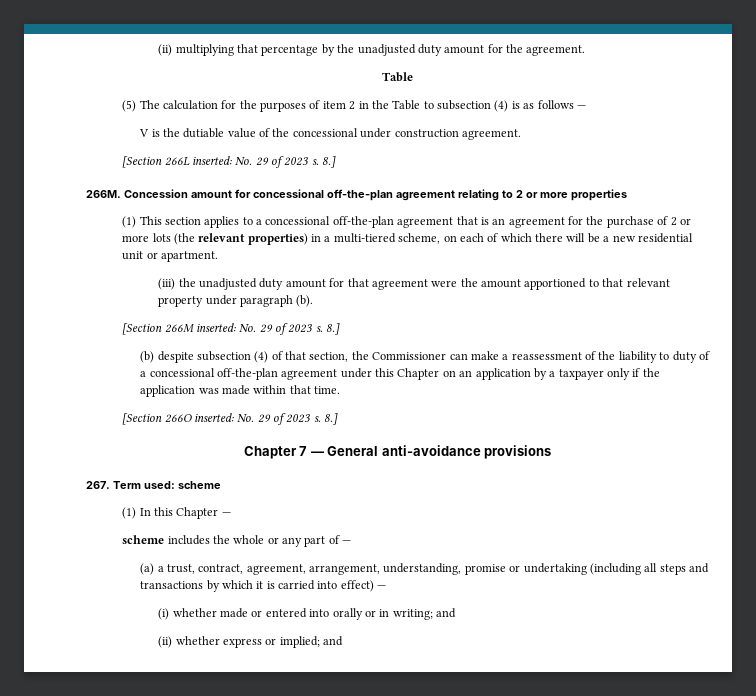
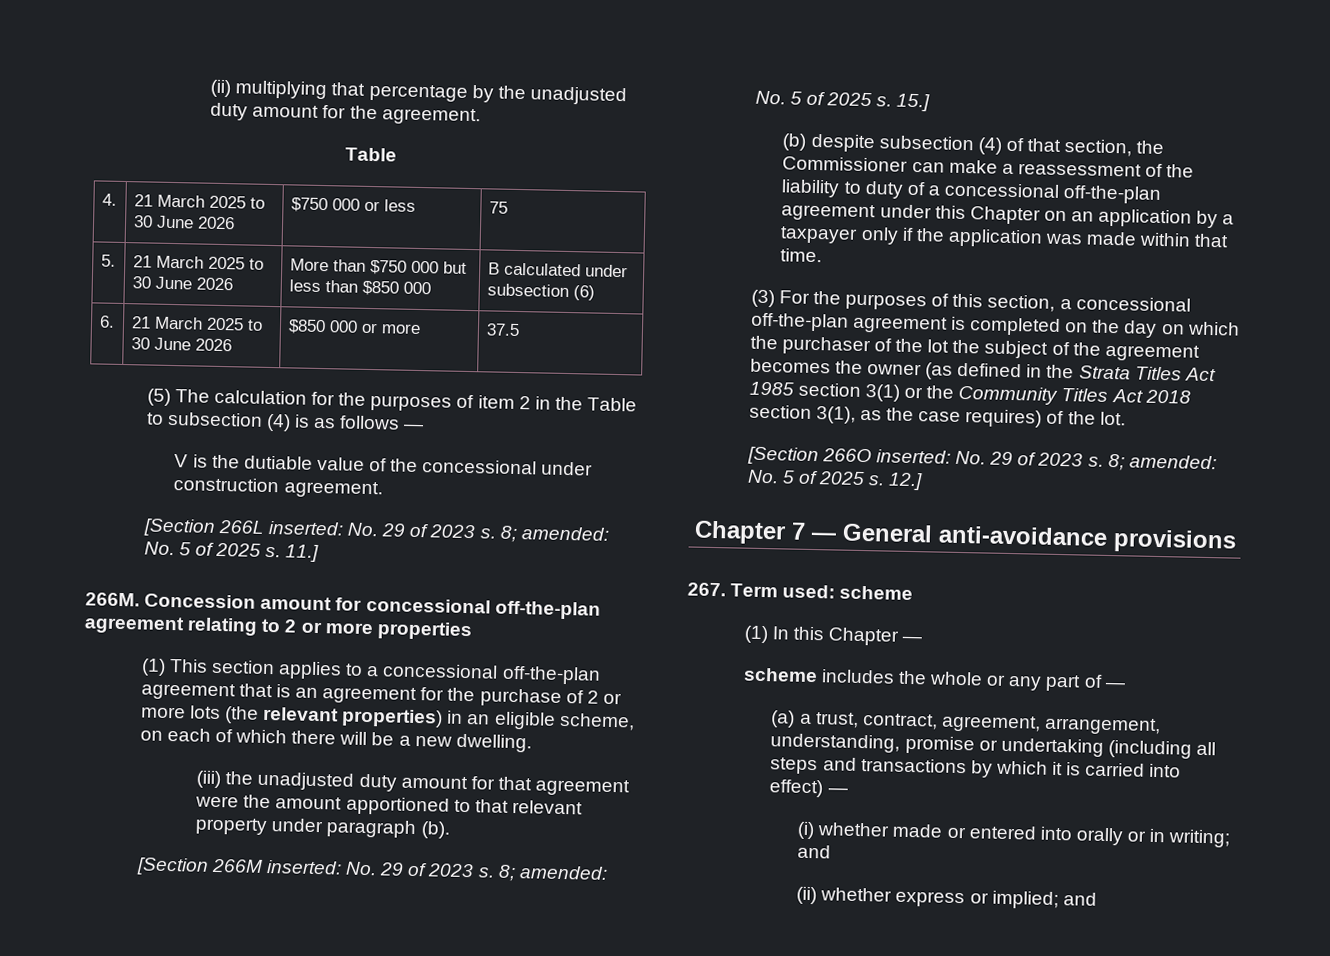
+ 4. | 21 March 2025 to 30 June 2026 | $750 000 or less | 75
+ 5. | 21 March 2025 to 30 June 2026 | More than $750 000 but less than $850 000 | B calculated under subsection (6)
+ 6. | 21 March 2025 to 30 June 2026 | $850 000 or more | 37.5
- [Section 266L inserted: No. 29 of 2023 s. 8.]
+ [Section 266L inserted: No. 29 of 2023 s. 8; amended: No. 5 of 2025 s. 11.]
- (1) This section applies to a concessional off-the-plan agreement that is an agreement for the purchase of 2 or more lots (the relevant properties) in a multi-tiered scheme, on each of which there will be a new residential unit or apartment.
+ (1) This section applies to a concessional off-the-plan agreement that is an agreement for the purchase of 2 or more lots (the relevant properties) in an eligible scheme, on each of which there will be a new dwelling.
- [Section 266M inserted: No. 29 of 2023 s. 8.]
+ [Section 266M inserted: No. 29 of 2023 s. 8; amended: No. 5 of 2025 s. 15.]
+ (3) For the purposes of this section, a concessional off-the-plan agreement is completed on the day on which the purchaser of the lot the subject of the agreement becomes the owner (as defined in the Strata Titles Act 1985 section 3(1) or the Community Titles Act 2018 section 3(1), as the case requires) of the lot.
- [Section 266O inserted: No. 29 of 2023 s. 8.]
+ [Section 266O inserted: No. 29 of 2023 s. 8; amended: No. 5 of 2025 s. 12.]

